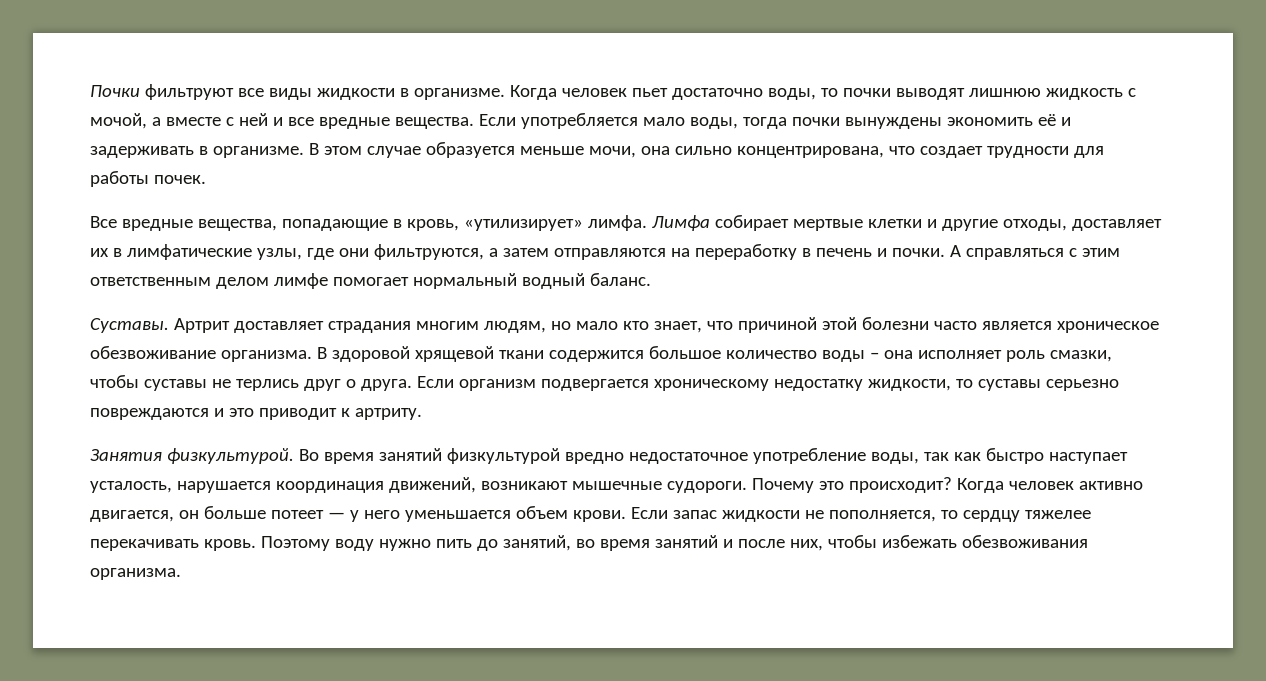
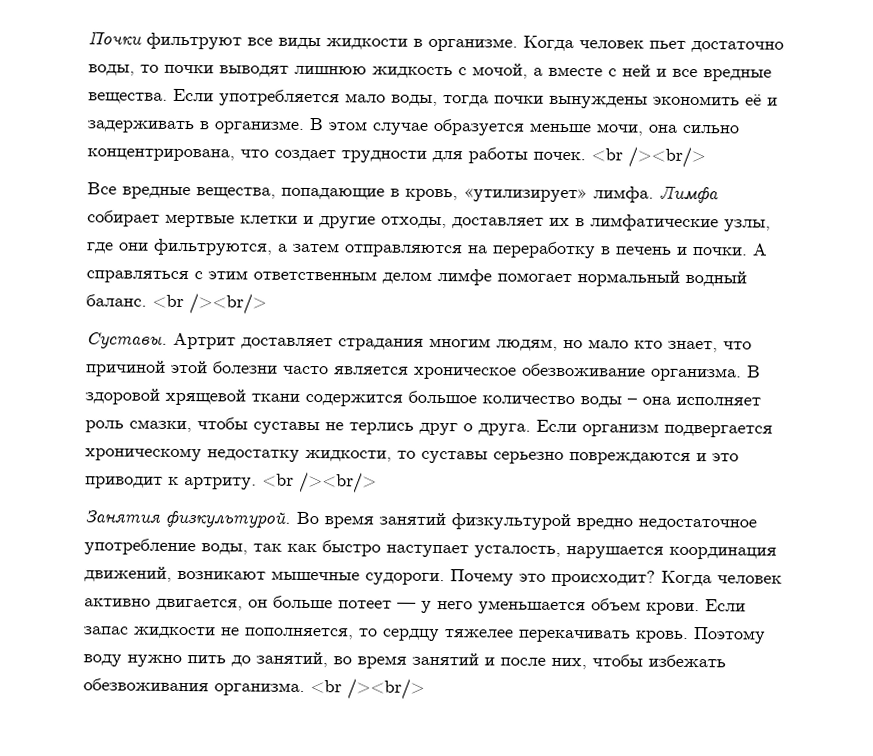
- В этом случае образуется меньше мочи, она сильно концентрирована, что создает трудности для работы почек.
+ В этом случае образуется меньше мочи, она сильно концентрирована, что создает трудности для работы почек. <br /><br/>
- А справляться с этим ответственным делом лимфе помогает нормальный водный баланс.
+ А справляться с этим ответственным делом лимфе помогает нормальный водный баланс. <br /><br/>
- Если организм подвергается хроническому недостатку жидкости, то суставы серьезно повреждаются и это приводит к артриту.
+ Если организм подвергается хроническому недостатку жидкости, то суставы серьезно повреждаются и это приводит к артриту. <br /><br/>
- Поэтому воду нужно пить до занятий, во время занятий и после них, чтобы избежать обезвоживания организма.
+ Поэтому воду нужно пить до занятий, во время занятий и после них, чтобы избежать обезвоживания организма. <br /><br/>

